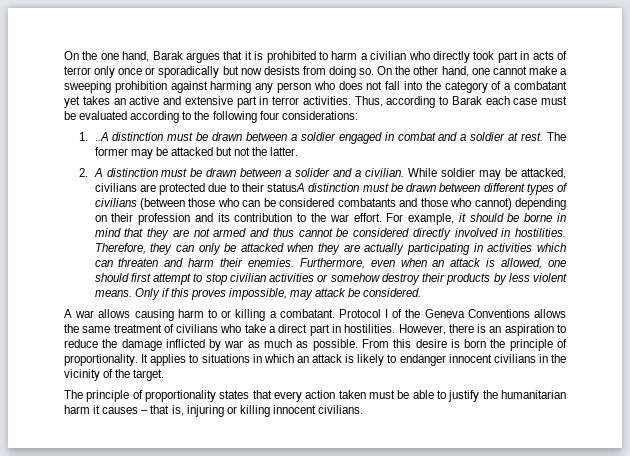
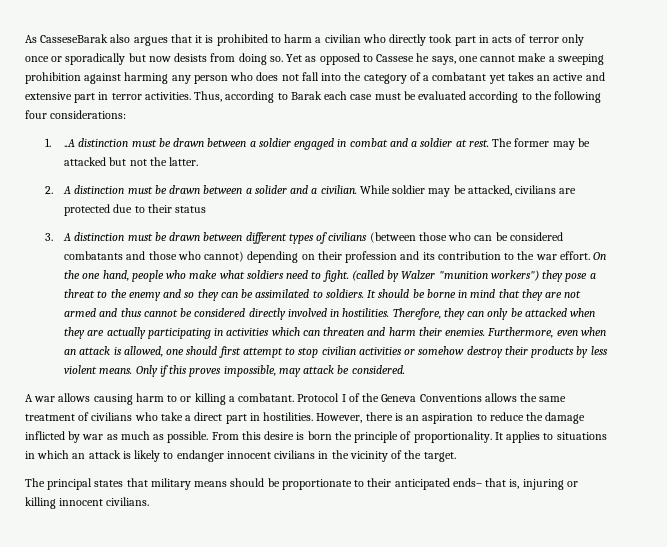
- On the one hand, Barak argues that it is prohibited to harm a civilian who directly took part in acts of terror only once or sporadically but now desists from doing so.
+ As CasseseBarak also argues that it is prohibited to harm a civilian who directly took part in acts of terror only once or sporadically but now desists from doing so.
- On the other hand, one cannot make a sweeping prohibition against harming any person who does not fall into the category of a combatant yet takes an active and extensive part in terror activities.
+ Yet as opposed to Cassese he says, one cannot make a sweeping prohibition against harming any person who does not fall into the category of a combatant yet takes an active and extensive part in terror activities.
- While soldier may be attacked, civilians are protected due to their statusA distinction must be drawn between different types of civilians (between those who can be considered combatants and those who cannot) depending on their profession and its contribution to the war effort.
+ While soldier may be attacked, civilians are protected due to their status
+ 3. A distinction must be drawn between different types of civilians (between those who can be considered combatants and those who cannot) depending on their profession and its contribution to the war effort.
- For example, it should be borne in mind that they are not armed and thus cannot be considered directly involved in hostilities.
+ On the one hand, people who make what soldiers need to fight. (called by Walzer "munition workers") they pose a threat to the enemy and so they can be assimilated to soldiers. It should be borne in mind that they are not armed and thus cannot be considered directly involved in hostilities.
- The principle of proportionality states that every action taken must be able to justify the humanitarian harm it causes – that is, injuring or killing innocent civilians.
+ The principal states that military means should be proportionate to their anticipated ends– that is, injuring or killing innocent civilians.

